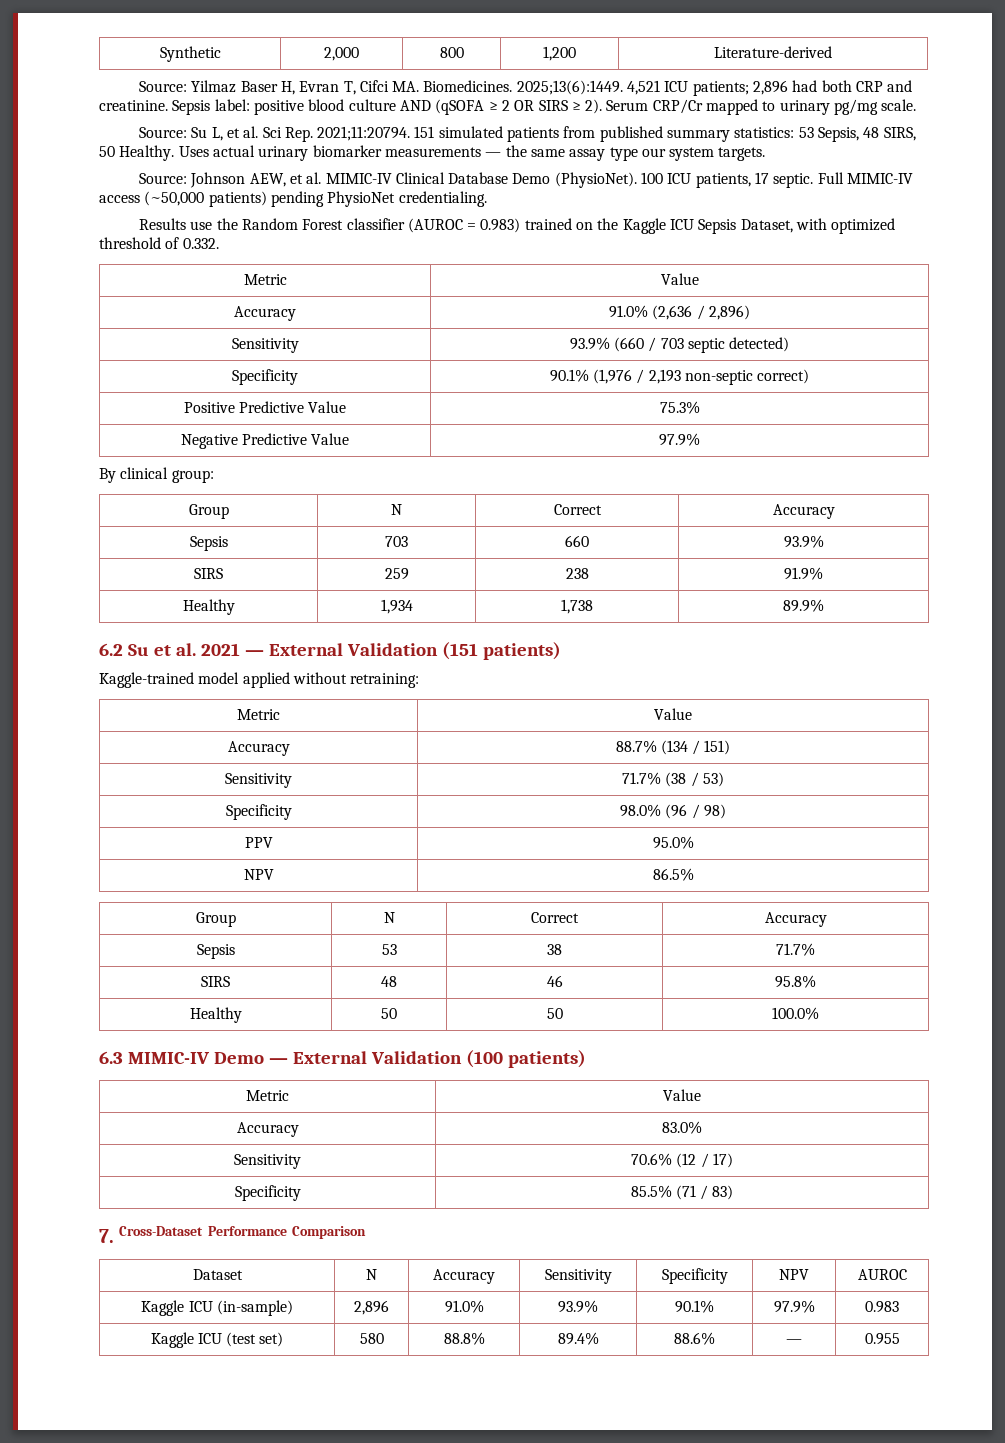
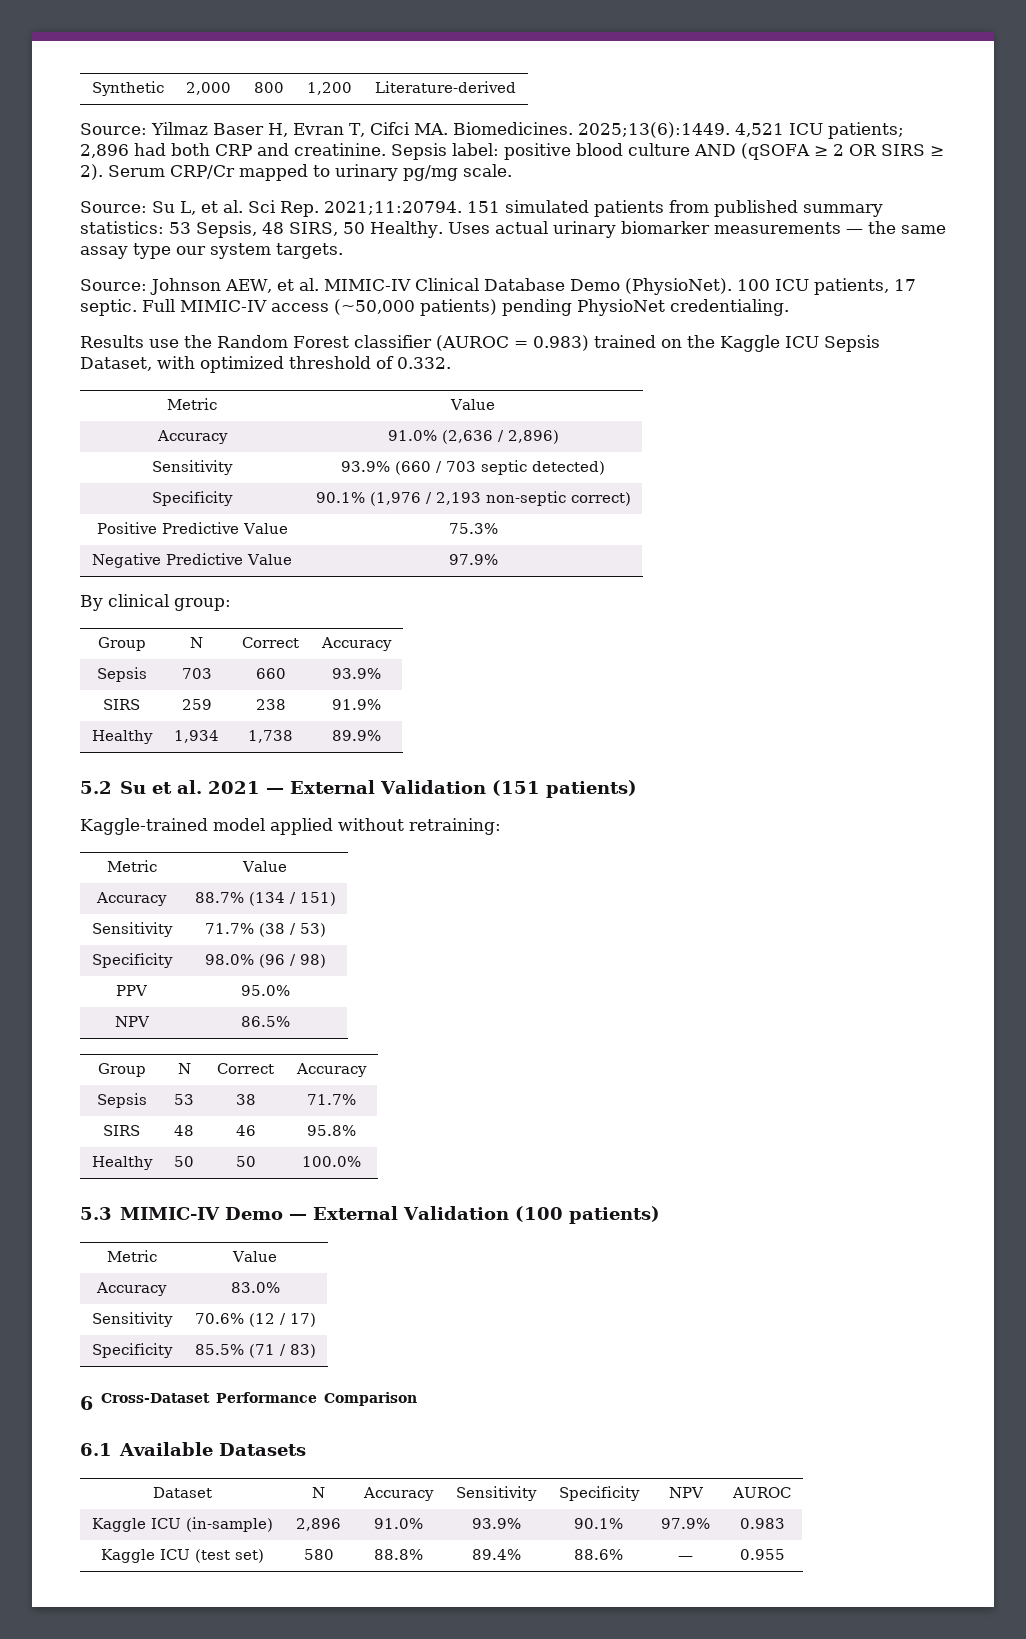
- 6.2 Su et al. 2021 — External Validation (151 patients)
+ 5.2 Su et al. 2021 — External Validation (151 patients)
- 6.3 MIMIC-IV Demo — External Validation (100 patients)
+ 5.3 MIMIC-IV Demo — External Validation (100 patients)
- 7. Cross-Dataset Performance Comparison
+ 6 Cross-Dataset Performance Comparison
+ 6.1 Available Datasets

